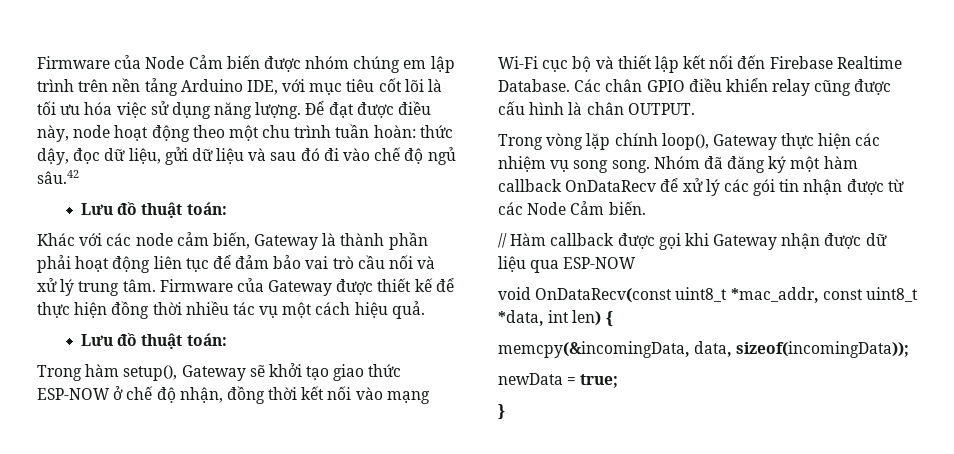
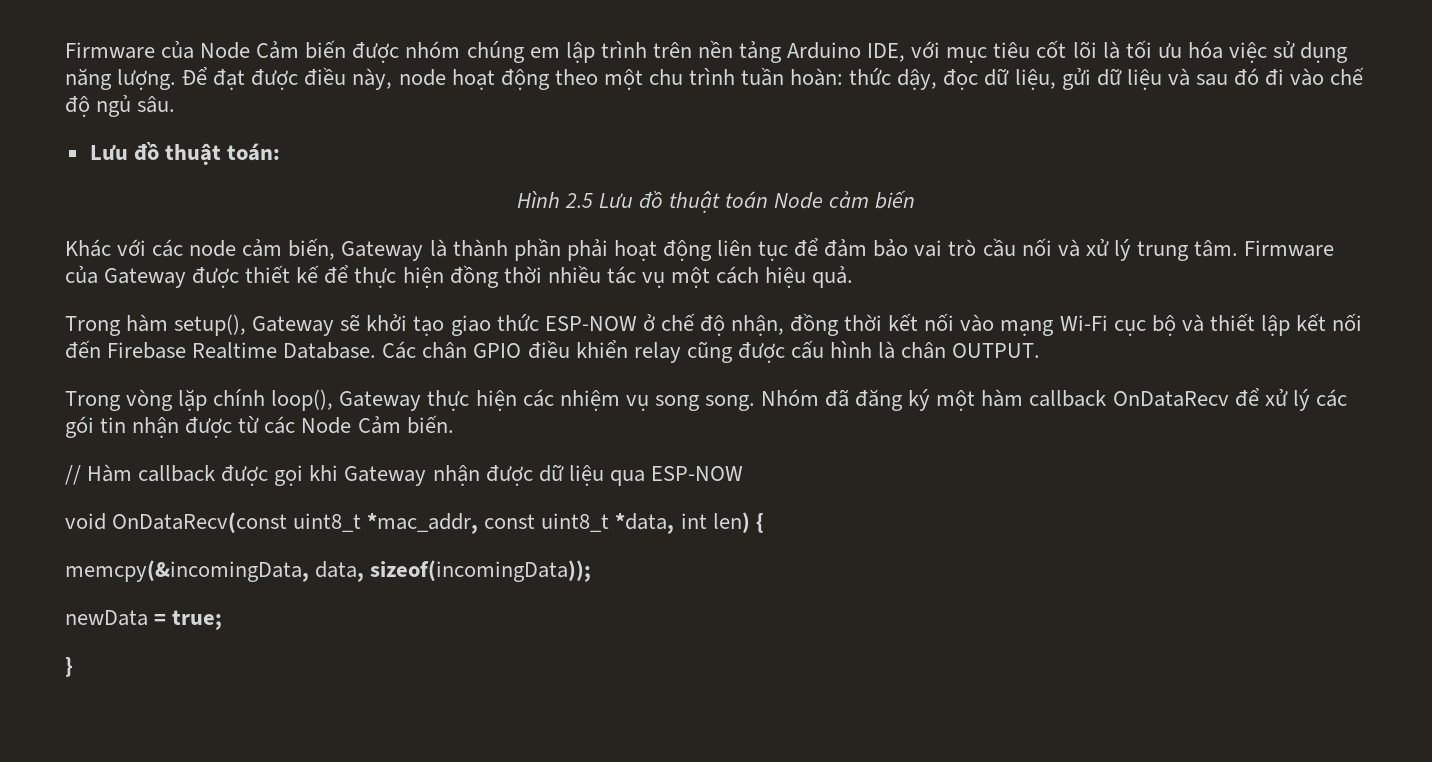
- Để đạt được điều này, node hoạt động theo một chu trình tuần hoàn: thức dậy, đọc dữ liệu, gửi dữ liệu và sau đó đi vào chế độ ngủ sâu.42
+ Để đạt được điều này, node hoạt động theo một chu trình tuần hoàn: thức dậy, đọc dữ liệu, gửi dữ liệu và sau đó đi vào chế độ ngủ sâu.
  Lưu đồ thuật toán:
+ Hình 2.5 Lưu đồ thuật toán Node cảm biến
  Firmware của Gateway được thiết kế để thực hiện đồng thời nhiều tác vụ một cách hiệu quả.
- Lưu đồ thuật toán:

